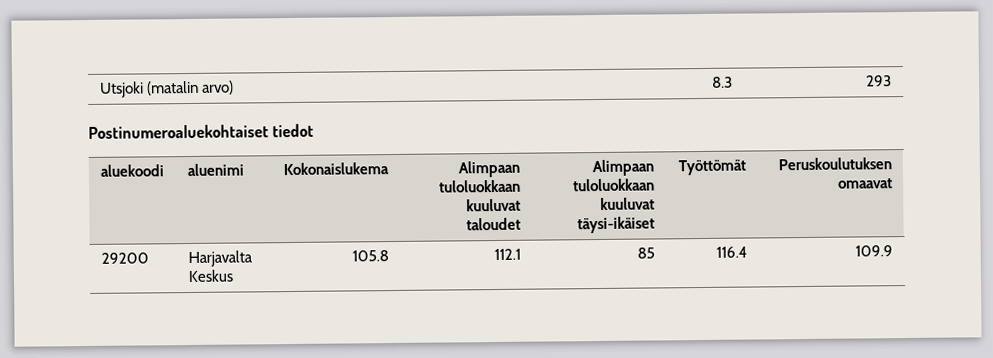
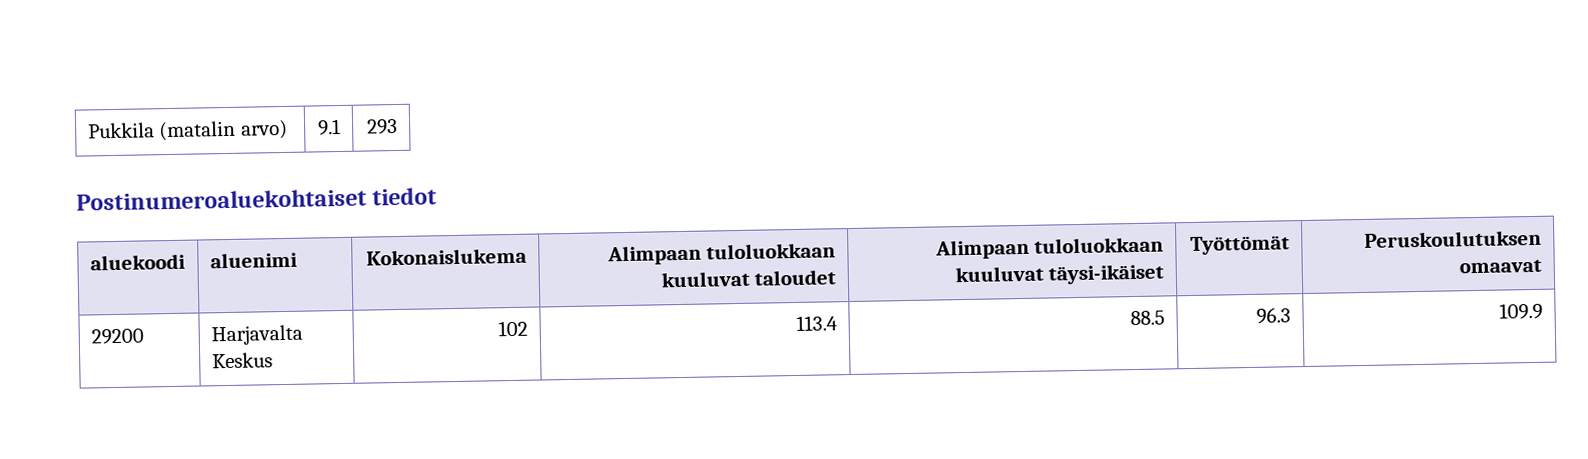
- Utsjoki (matalin arvo) | 8.3 | 293
+ Pukkila (matalin arvo) | 9.1 | 293
- 29200 | Harjavalta Keskus | 105.8 | 112.1 | 85 | 116.4 | 109.9
+ 29200 | Harjavalta Keskus | 102 | 113.4 | 88.5 | 96.3 | 109.9

